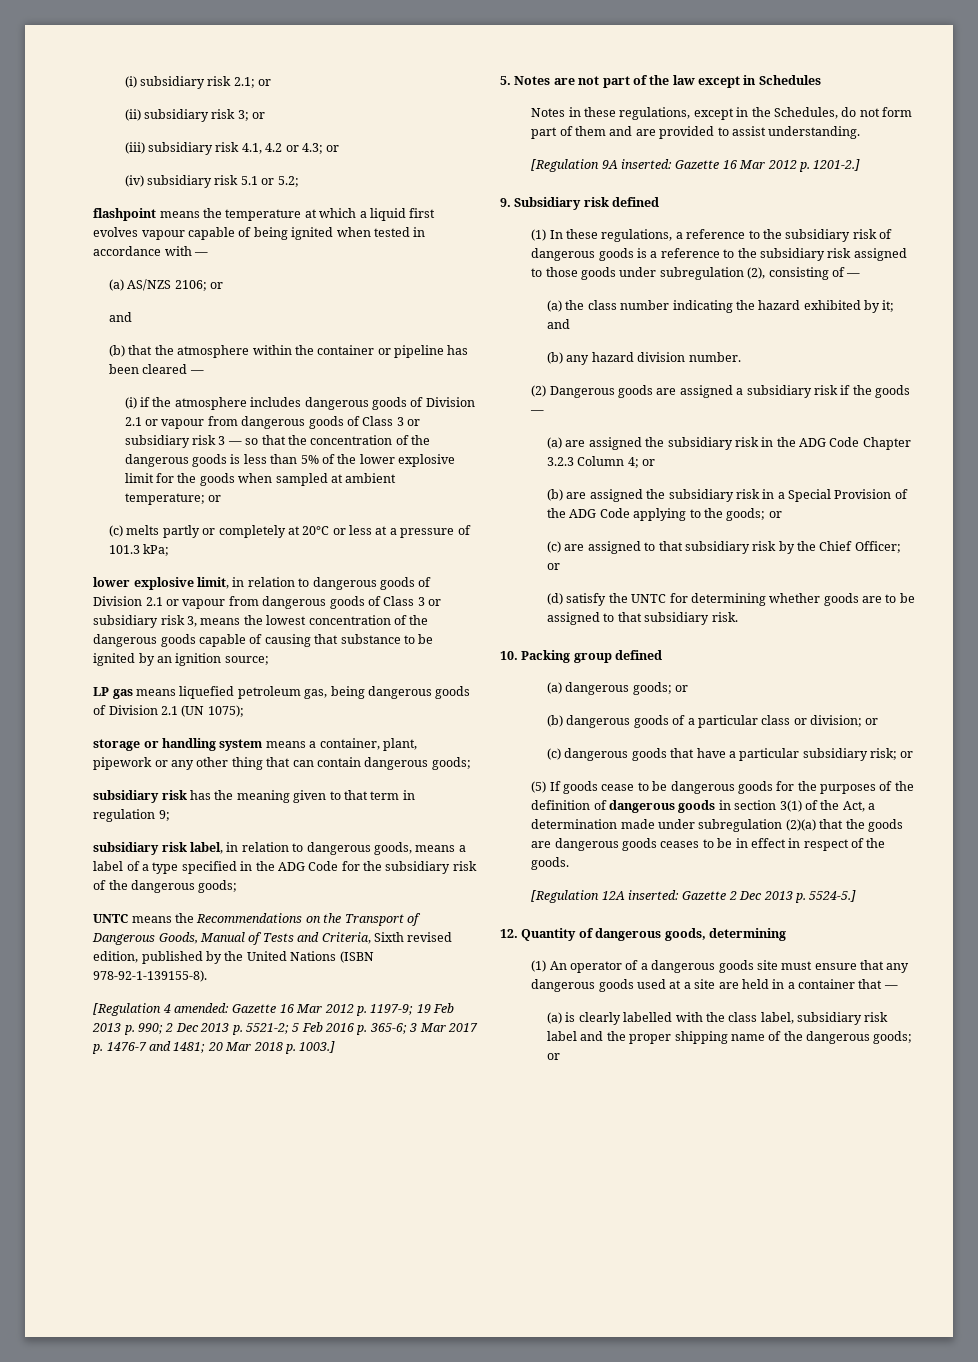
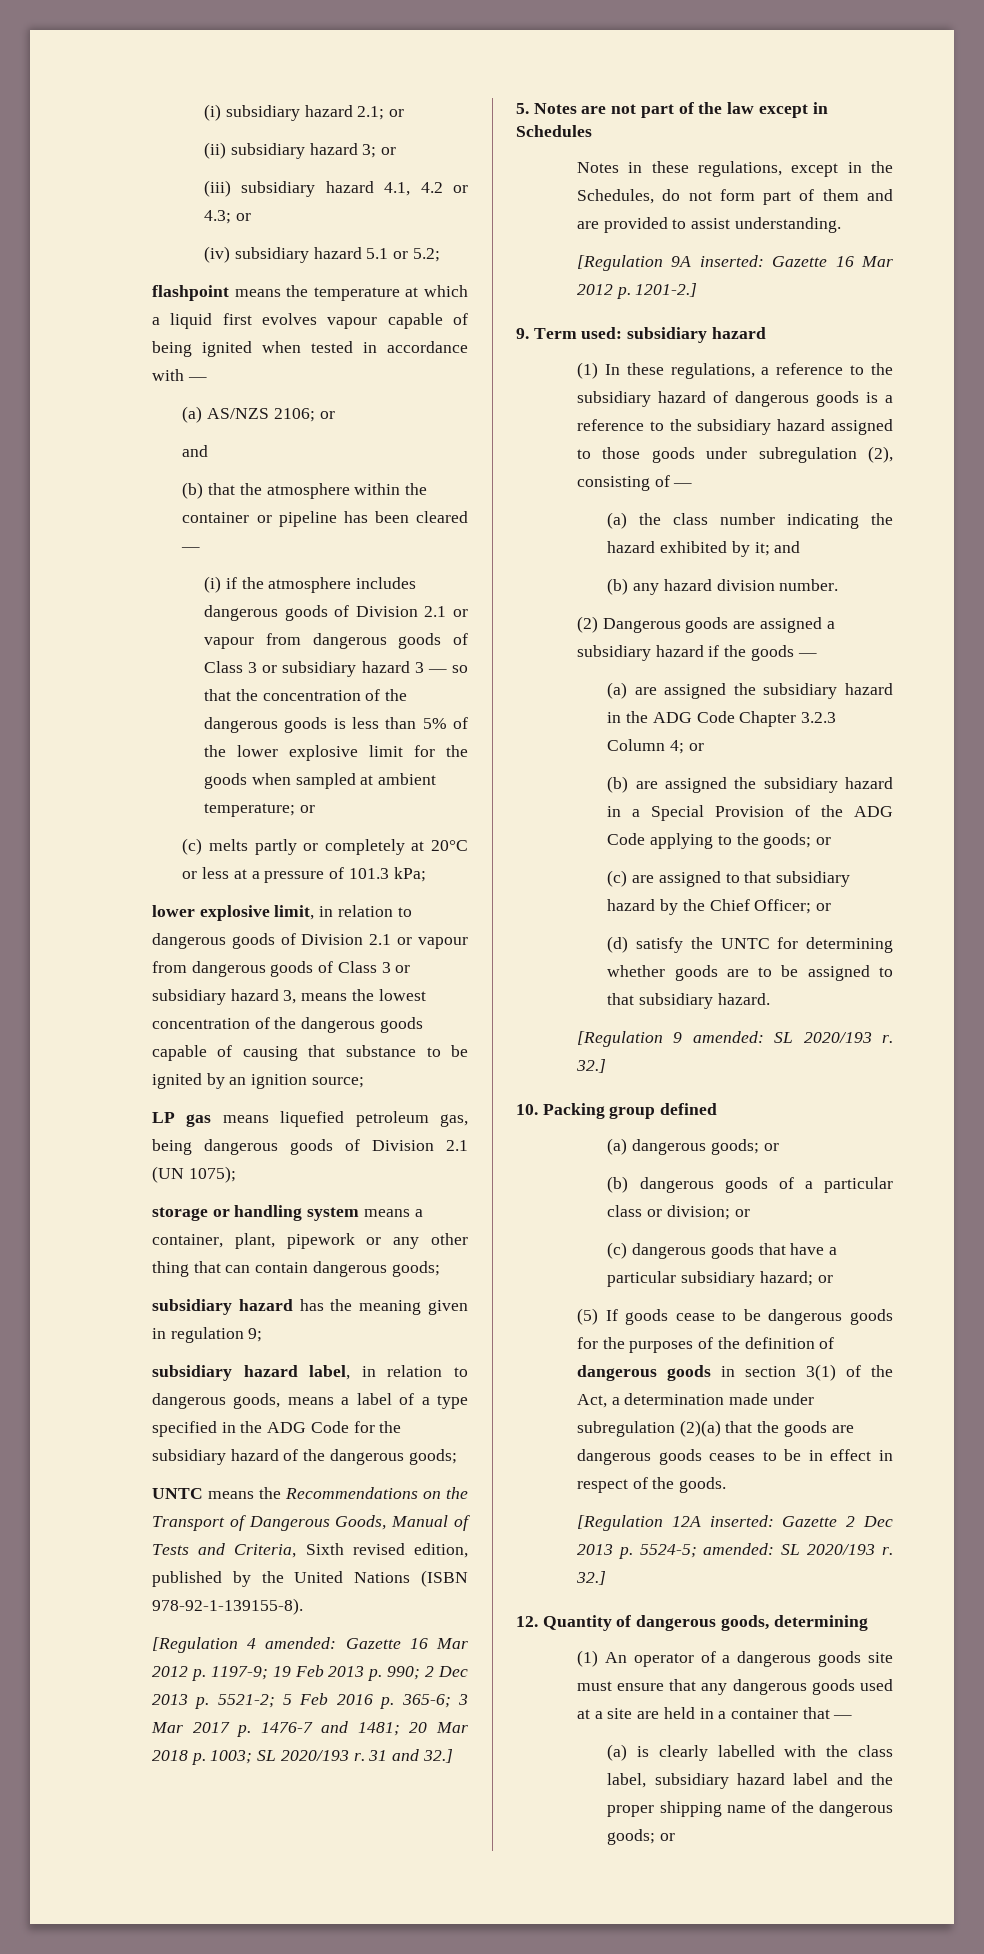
- (i) subsidiary risk 2.1; or
+ (i) subsidiary hazard 2.1; or
- (ii) subsidiary risk 3; or
+ (ii) subsidiary hazard 3; or
- (iii) subsidiary risk 4.1, 4.2 or 4.3; or
+ (iii) subsidiary hazard 4.1, 4.2 or 4.3; or
- (iv) subsidiary risk 5.1 or 5.2;
+ (iv) subsidiary hazard 5.1 or 5.2;
- (i) if the atmosphere includes dangerous goods of Division 2.1 or vapour from dangerous goods of Class 3 or subsidiary risk 3 — so that the concentration of the dangerous goods is less than 5% of the lower explosive limit for the goods when sampled at ambient temperature; or
+ (i) if the atmosphere includes dangerous goods of Division 2.1 or vapour from dangerous goods of Class 3 or subsidiary hazard 3 — so that the concentration of the dangerous goods is less than 5% of the lower explosive limit for the goods when sampled at ambient temperature; or
- lower explosive limit, in relation to dangerous goods of Division 2.1 or vapour from dangerous goods of Class 3 or subsidiary risk 3, means the lowest concentration of the dangerous goods capable of causing that substance to be ignited by an ignition source;
+ lower explosive limit, in relation to dangerous goods of Division 2.1 or vapour from dangerous goods of Class 3 or subsidiary hazard 3, means the lowest concentration of the dangerous goods capable of causing that substance to be ignited by an ignition source;
- subsidiary risk has the meaning given to that term in regulation 9;
+ subsidiary hazard has the meaning given in regulation 9;
- subsidiary risk label, in relation to dangerous goods, means a label of a type specified in the ADG Code for the subsidiary risk of the dangerous goods;
+ subsidiary hazard label, in relation to dangerous goods, means a label of a type specified in the ADG Code for the subsidiary hazard of the dangerous goods;
- [Regulation 4 amended: Gazette 16 Mar 2012 p. 1197-9; 19 Feb 2013 p. 990; 2 Dec 2013 p. 5521-2; 5 Feb 2016 p. 365-6; 3 Mar 2017 p. 1476-7 and 1481; 20 Mar 2018 p. 1003.]
+ [Regulation 4 amended: Gazette 16 Mar 2012 p. 1197-9; 19 Feb 2013 p. 990; 2 Dec 2013 p. 5521-2; 5 Feb 2016 p. 365-6; 3 Mar 2017 p. 1476-7 and 1481; 20 Mar 2018 p. 1003; SL 2020/193 r. 31 and 32.]
- 9. Subsidiary risk defined
+ 9. Term used: subsidiary hazard
- (1) In these regulations, a reference to the subsidiary risk of dangerous goods is a reference to the subsidiary risk assigned to those goods under subregulation (2), consisting of —
+ (1) In these regulations, a reference to the subsidiary hazard of dangerous goods is a reference to the subsidiary hazard assigned to those goods under subregulation (2), consisting of —
- (2) Dangerous goods are assigned a subsidiary risk if the goods —
+ (2) Dangerous goods are assigned a subsidiary hazard if the goods —
- (a) are assigned the subsidiary risk in the ADG Code Chapter 3.2.3 Column 4; or
+ (a) are assigned the subsidiary hazard in the ADG Code Chapter 3.2.3 Column 4; or
- (b) are assigned the subsidiary risk in a Special Provision of the ADG Code applying to the goods; or
+ (b) are assigned the subsidiary hazard in a Special Provision of the ADG Code applying to the goods; or
- (c) are assigned to that subsidiary risk by the Chief Officer; or
+ (c) are assigned to that subsidiary hazard by the Chief Officer; or
- (d) satisfy the UNTC for determining whether goods are to be assigned to that subsidiary risk.
+ (d) satisfy the UNTC for determining whether goods are to be assigned to that subsidiary hazard.
+ [Regulation 9 amended: SL 2020/193 r. 32.]
- (c) dangerous goods that have a particular subsidiary risk; or
+ (c) dangerous goods that have a particular subsidiary hazard; or
- [Regulation 12A inserted: Gazette 2 Dec 2013 p. 5524-5.]
+ [Regulation 12A inserted: Gazette 2 Dec 2013 p. 5524-5; amended: SL 2020/193 r. 32.]
- (a) is clearly labelled with the class label, subsidiary risk label and the proper shipping name of the dangerous goods; or
+ (a) is clearly labelled with the class label, subsidiary hazard label and the proper shipping name of the dangerous goods; or

